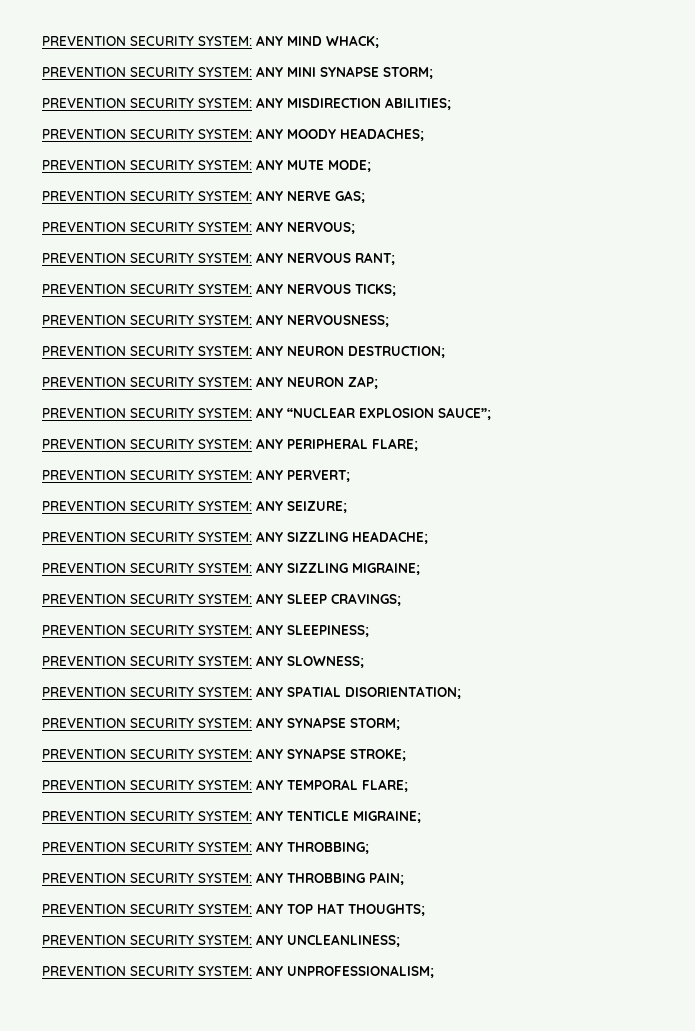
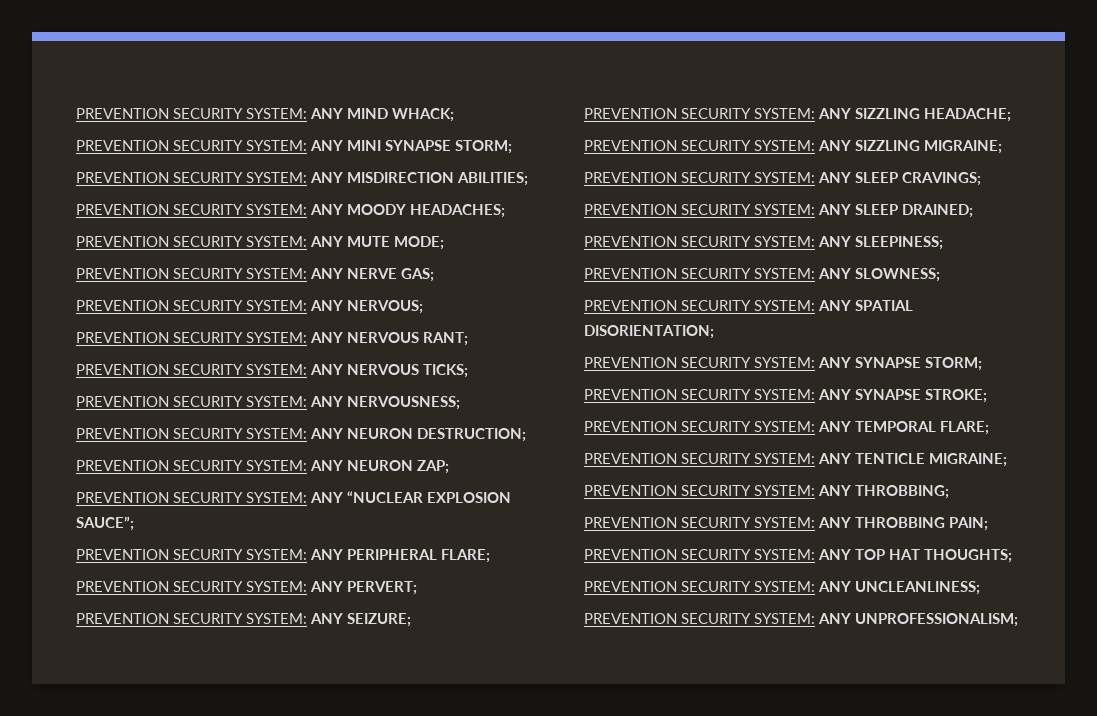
+ PREVENTION SECURITY SYSTEM: ANY SLEEP DRAINED;

